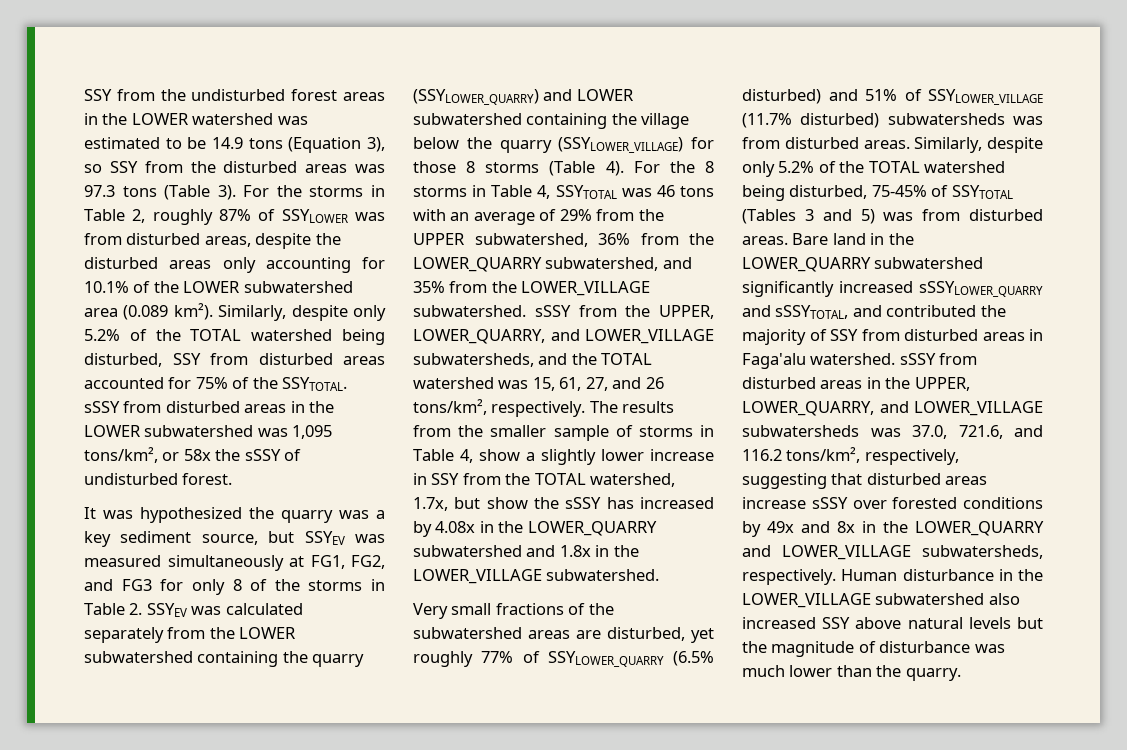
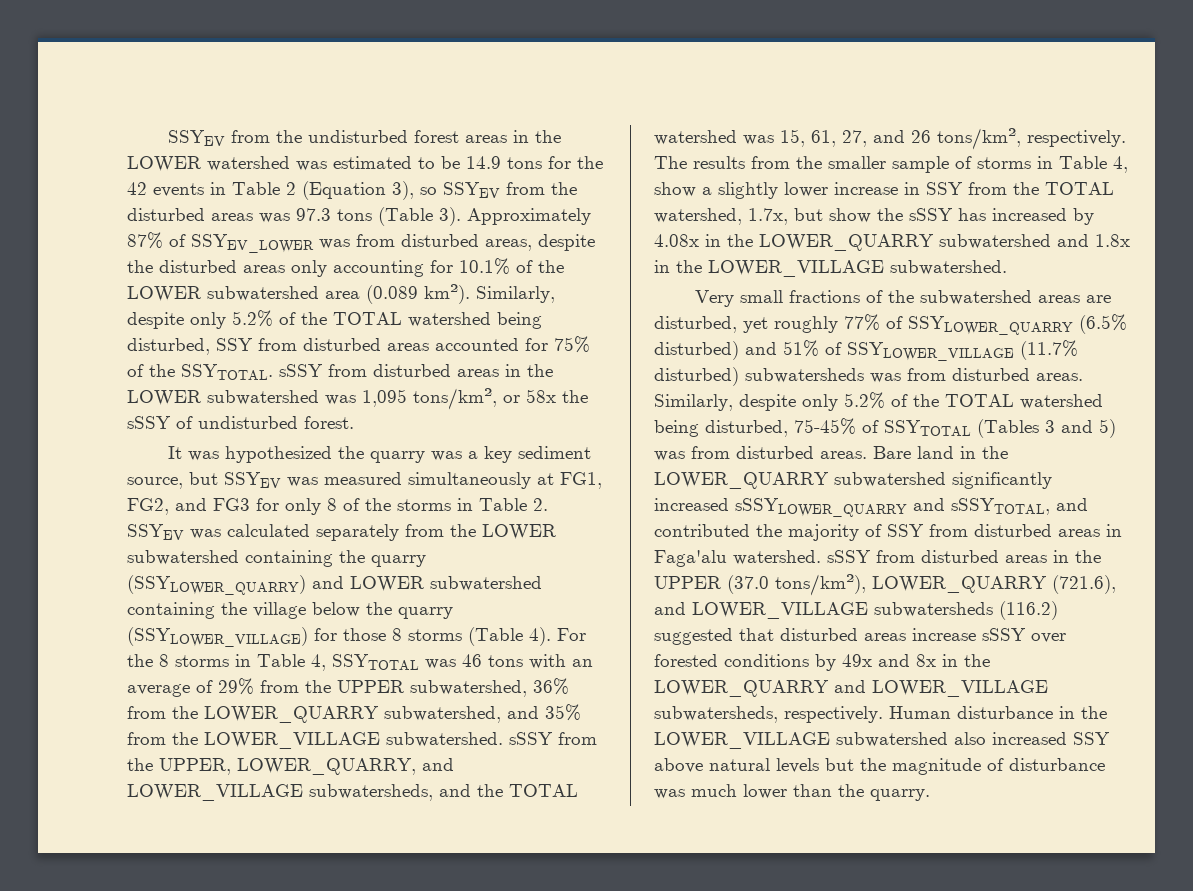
- SSY from the undisturbed forest areas in the LOWER watershed was estimated to be 14.9 tons (Equation 3), so SSY from the disturbed areas was 97.3 tons (Table 3).
+ SSYEV from the undisturbed forest areas in the LOWER watershed was estimated to be 14.9 tons for the 42 events in Table 2 (Equation 3), so SSYEV from the disturbed areas was 97.3 tons (Table 3).
- For the storms in Table 2, roughly 87% of SSYLOWER was from disturbed areas, despite the disturbed areas only accounting for 10.1% of the LOWER subwatershed area (0.089 km²).
+ Approximately 87% of SSYEV_LOWER was from disturbed areas, despite the disturbed areas only accounting for 10.1% of the LOWER subwatershed area (0.089 km²).
- Bare land in the LOWER_QUARRY subwatershed significantly increased sSSYLOWER_QUARRY and sSSYTOTAL, and contributed the majority of SSY from disturbed areas in Faga'alu watershed. sSSY from disturbed areas in the UPPER, LOWER_QUARRY, and LOWER_VILLAGE subwatersheds was 37.0, 721.6, and 116.2 tons/km², respectively, suggesting that disturbed areas increase sSSY over forested conditions by 49x and 8x in the LOWER_QUARRY and LOWER_VILLAGE subwatersheds, respectively.
+ Bare land in the LOWER_QUARRY subwatershed significantly increased sSSYLOWER_QUARRY and sSSYTOTAL, and contributed the majority of SSY from disturbed areas in Faga'alu watershed. sSSY from disturbed areas in the UPPER (37.0 tons/km²), LOWER_QUARRY (721.6), and LOWER_VILLAGE subwatersheds (116.2) suggested that disturbed areas increase sSSY over forested conditions by 49x and 8x in the LOWER_QUARRY and LOWER_VILLAGE subwatersheds, respectively.

